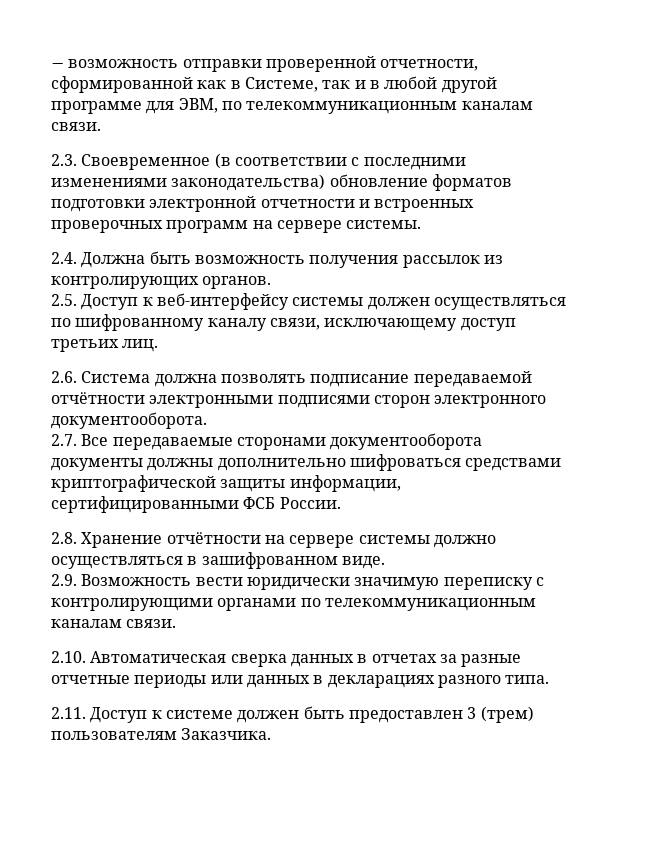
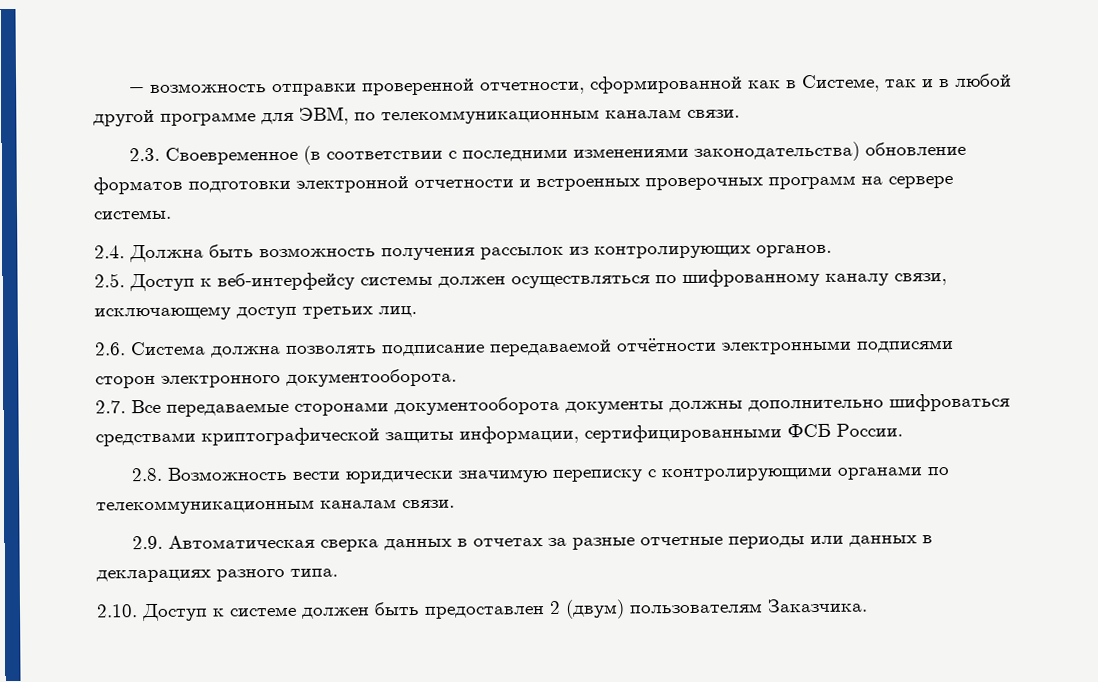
- 2.8. Хранение отчётности на сервере системы должно осуществляться в зашифрованном виде.
- 2.9. Возможность вести юридически значимую переписку с контролирующими органами по телекоммуникационным каналам связи.
+ 2.8. Возможность вести юридически значимую переписку с контролирующими органами по телекоммуникационным каналам связи.
- 2.10. Автоматическая сверка данных в отчетах за разные отчетные периоды или данных в декларациях разного типа.
+ 2.9. Автоматическая сверка данных в отчетах за разные отчетные периоды или данных в декларациях разного типа.
- 2.11. Доступ к системе должен быть предоставлен 3 (трем) пользователям Заказчика.
+ 2.10. Доступ к системе должен быть предоставлен 2 (двум) пользователям Заказчика.

